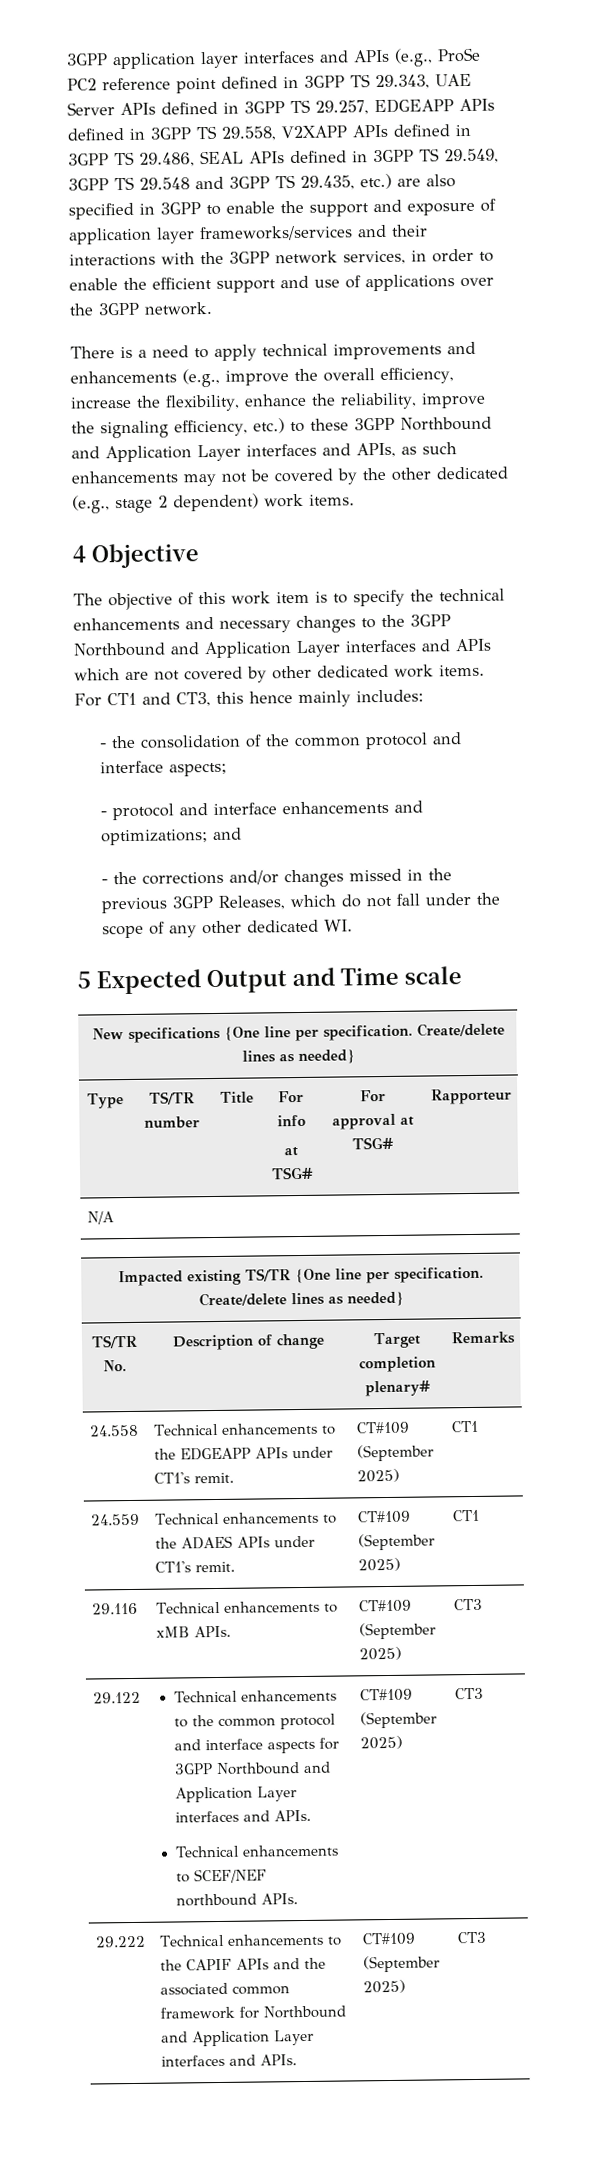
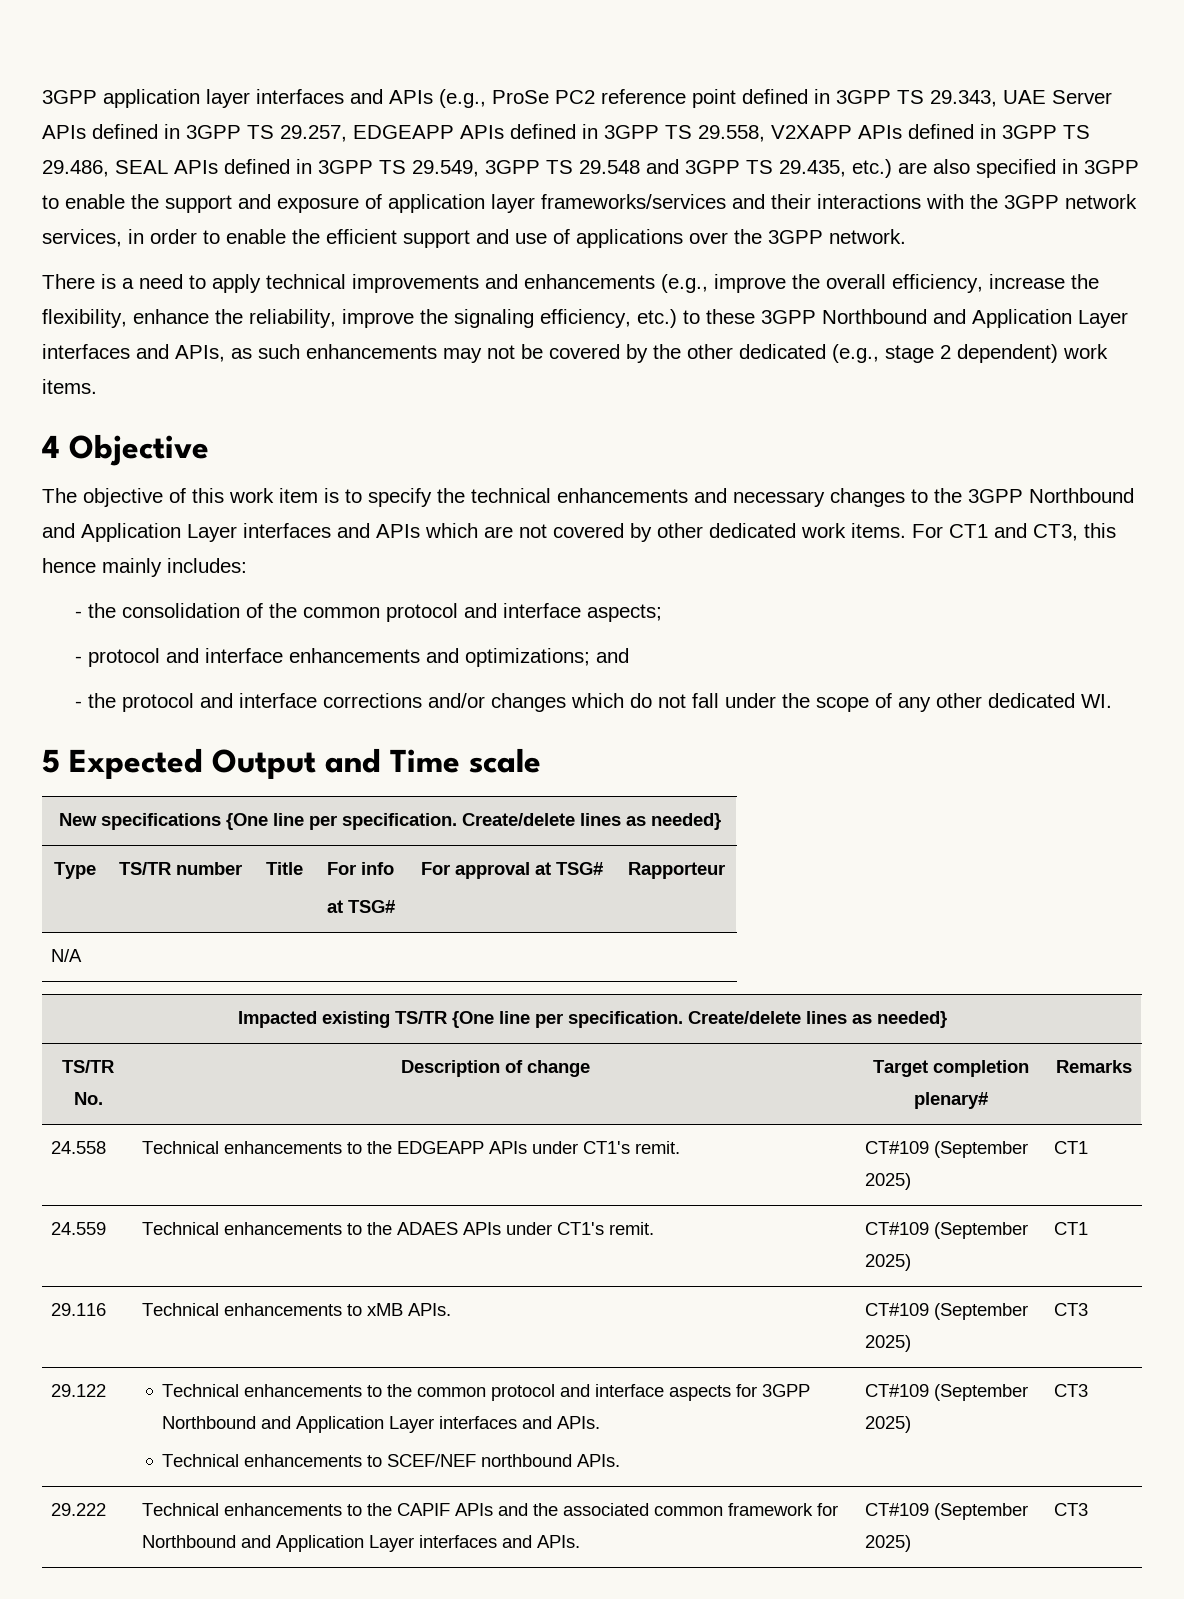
- - the corrections and/or changes missed in the previous 3GPP Releases, which do not fall under the scope of any other dedicated WI.
+ - the protocol and interface corrections and/or changes which do not fall under the scope of any other dedicated WI.

